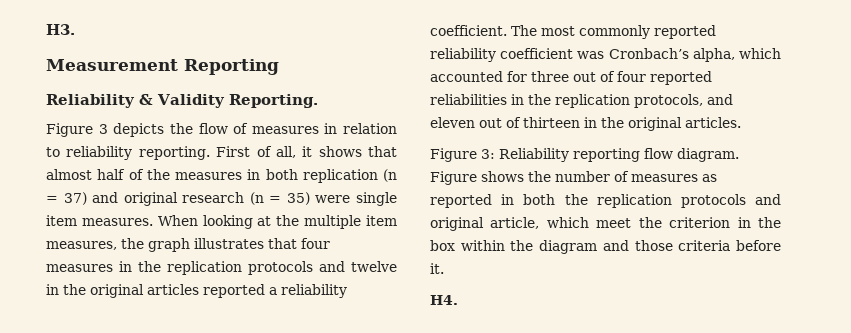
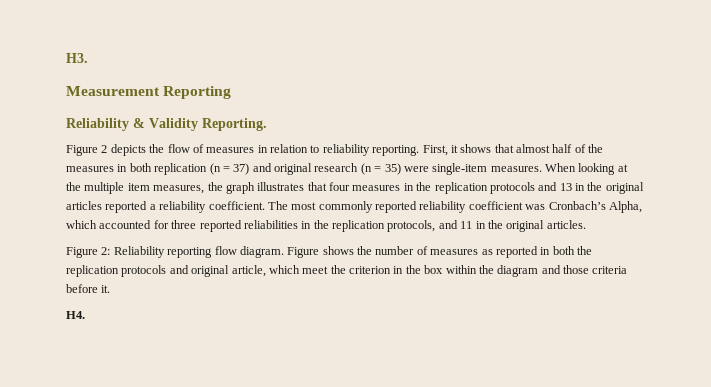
- Figure 3 depicts the flow of measures in relation to reliability reporting.
+ Figure 2 depicts the flow of measures in relation to reliability reporting.
- First of all, it shows that almost half of the measures in both replication (n = 37) and original research (n = 35) were single item measures.
+ First, it shows that almost half of the measures in both replication (n = 37) and original research (n = 35) were single-item measures.
- When looking at the multiple item measures, the graph illustrates that four measures in the replication protocols and twelve in the original articles reported a reliability coefficient.
+ When looking at the multiple item measures, the graph illustrates that four measures in the replication protocols and 13 in the original articles reported a reliability coefficient.
- The most commonly reported reliability coefficient was Cronbach’s alpha, which accounted for three out of four reported reliabilities in the replication protocols, and eleven out of thirteen in the original articles.
+ The most commonly reported reliability coefficient was Cronbach’s Alpha, which accounted for three reported reliabilities in the replication protocols, and 11 in the original articles.
- Figure 3: Reliability reporting flow diagram.
+ Figure 2: Reliability reporting flow diagram.

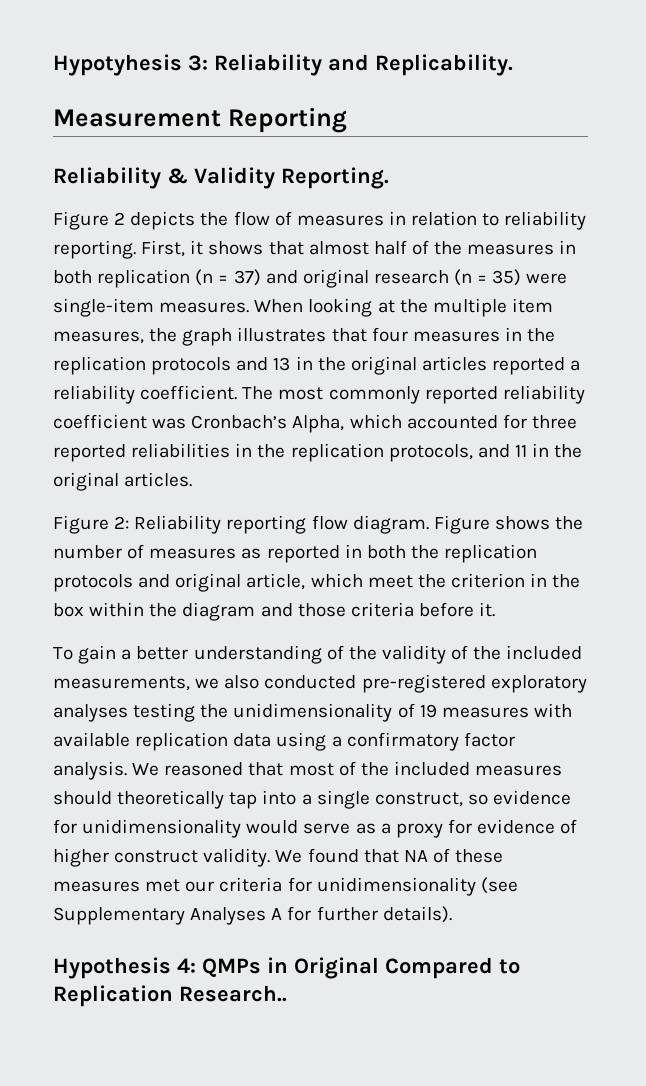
- H3.
+ Hypotyhesis 3: Reliability and Replicability.
- H4.
+ To gain a better understanding of the validity of the included measurements, we also conducted pre-registered exploratory analyses testing the unidimensionality of 19 measures with available replication data using a confirmatory factor analysis. We reasoned that most of the included measures should theoretically tap into a single construct, so evidence for unidimensionality would serve as a proxy for evidence of higher construct validity. We found that NA of these measures met our criteria for unidimensionality (see Supplementary Analyses A for further details).
+ Hypothesis 4: QMPs in Original Compared to Replication Research..

